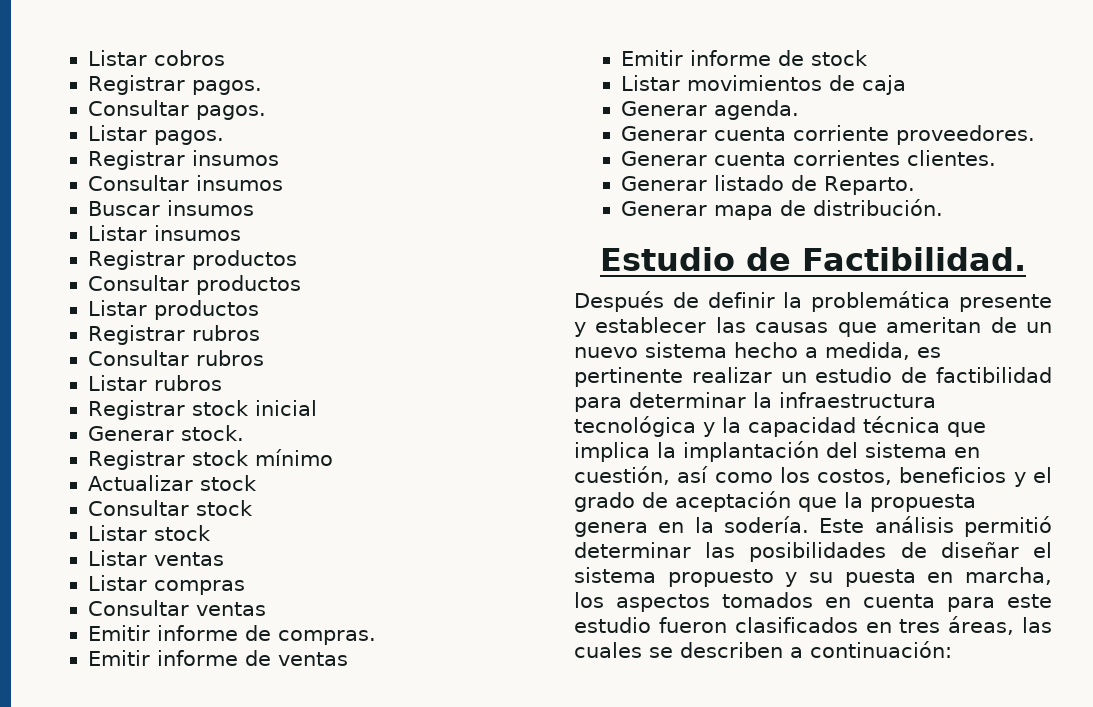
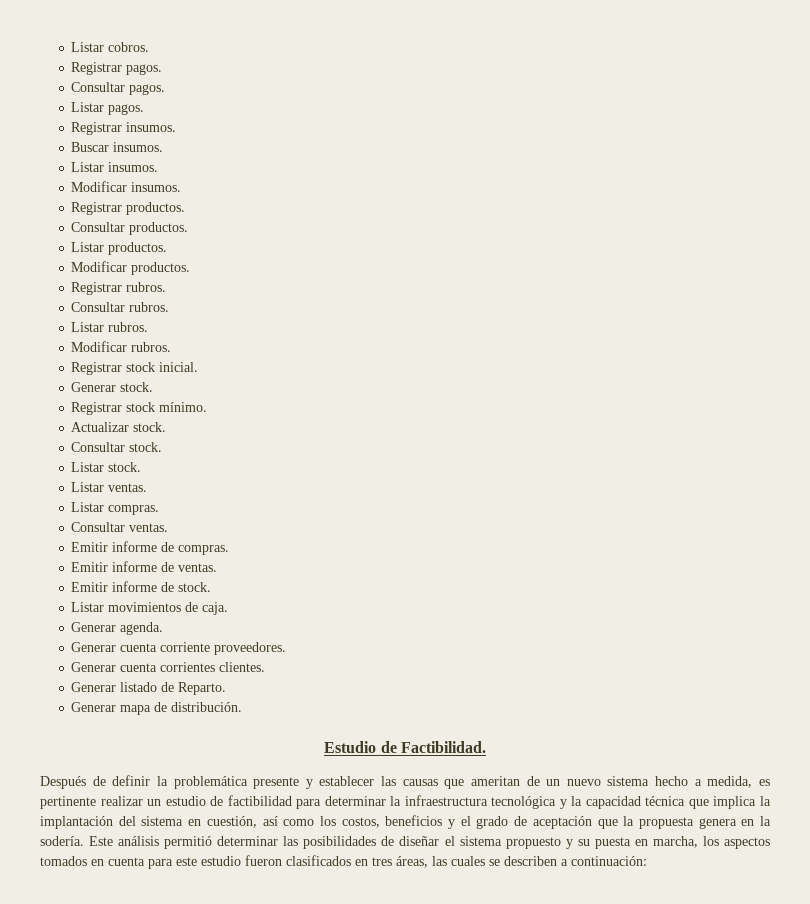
- Listar cobros
+ Listar cobros.
- Registrar insumos
- Consultar insumos
- Buscar insumos
- Listar insumos
- Registrar productos
- Consultar productos
- Listar productos
- Registrar rubros
- Consultar rubros
- Listar rubros
- Registrar stock inicial
+ Registrar insumos.
+ Buscar insumos.
+ Listar insumos.
+ Modificar insumos.
+ Registrar productos.
+ Consultar productos.
+ Listar productos.
+ Modificar productos.
+ Registrar rubros.
+ Consultar rubros.
+ Listar rubros.
+ Modificar rubros.
+ Registrar stock inicial.
- Registrar stock mínimo
+ Registrar stock mínimo.
- Actualizar stock
- Consultar stock
- Listar stock
- Listar ventas
- Listar compras
- Consultar ventas
+ Actualizar stock.
+ Consultar stock.
+ Listar stock.
+ Listar ventas.
+ Listar compras.
+ Consultar ventas.
- Emitir informe de ventas
- Emitir informe de stock
+ Emitir informe de ventas.
+ Emitir informe de stock.
- Listar movimientos de caja
+ Listar movimientos de caja.

